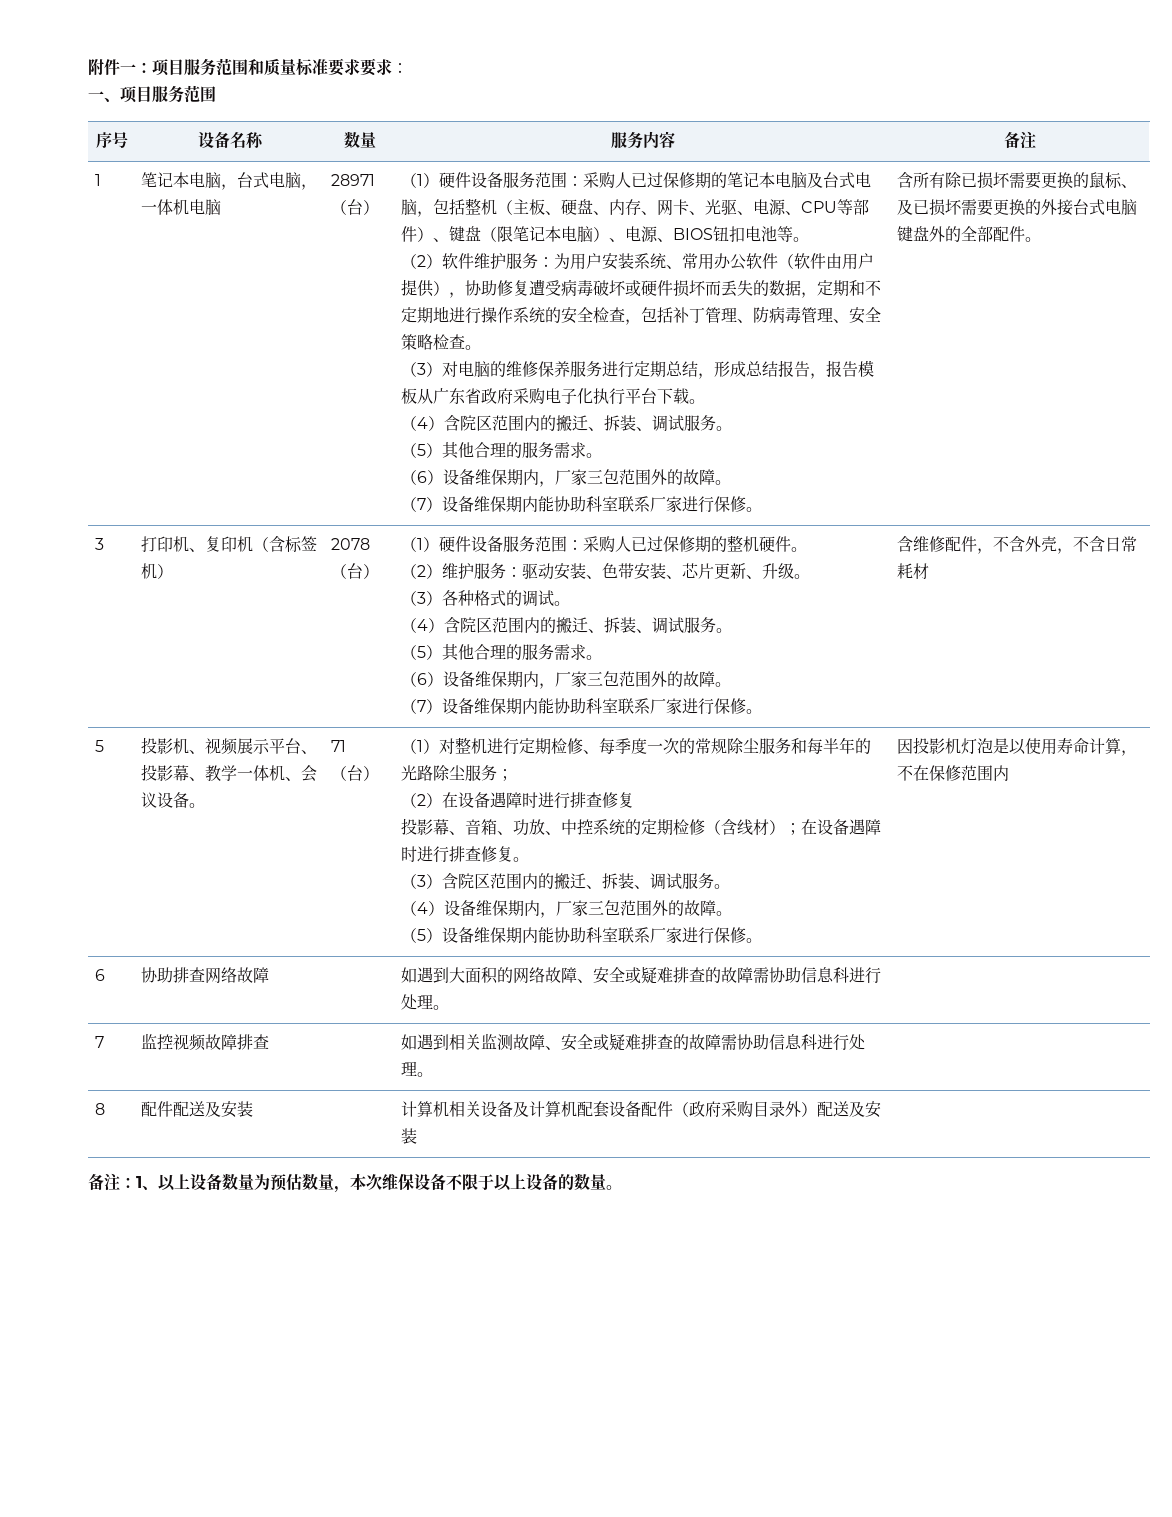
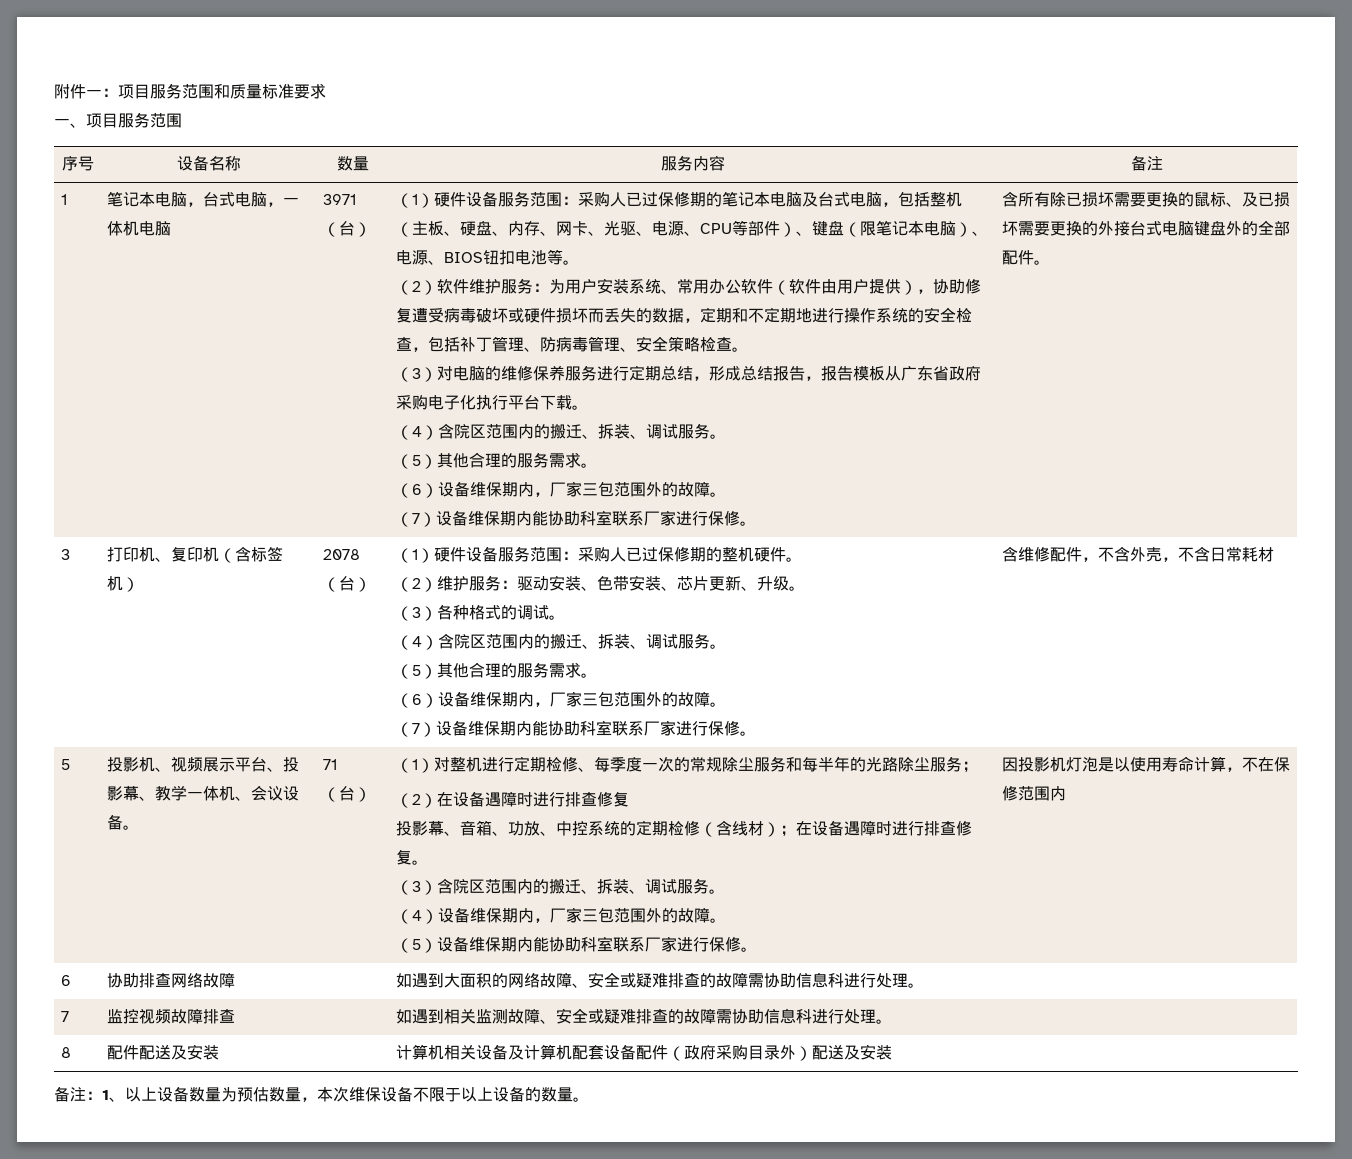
- 附件一：项目服务范围和质量标准要求要求：
+ 附件一：项目服务范围和质量标准要求
- 28971（台）
+ 3971（台）

